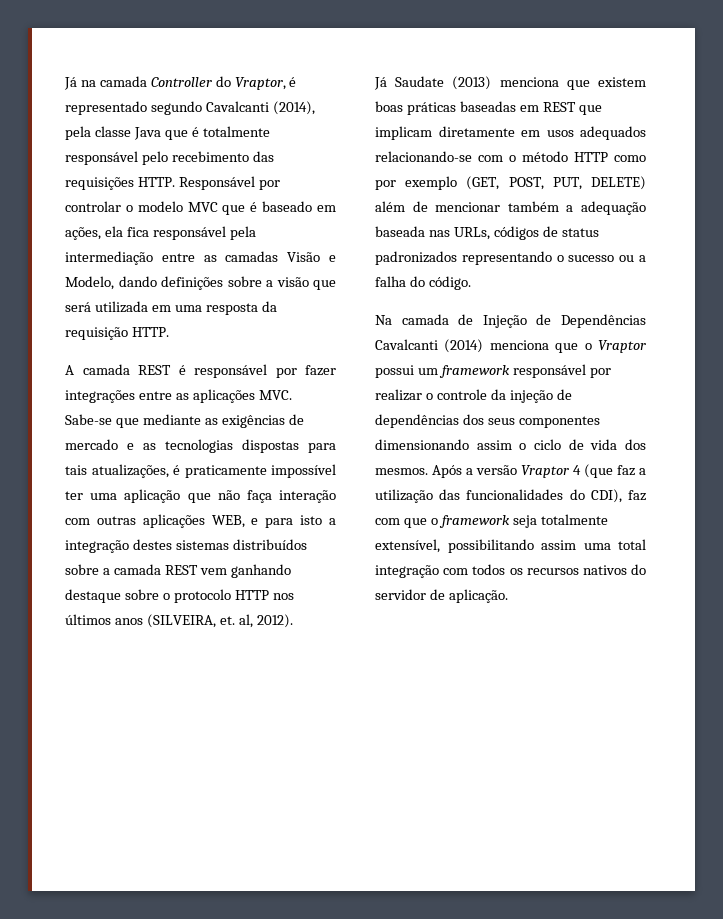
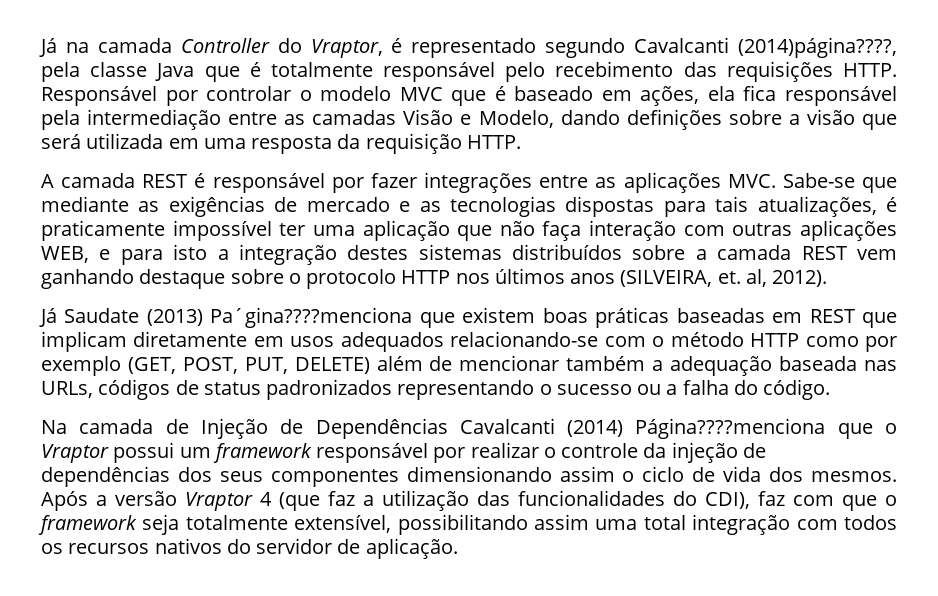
- Já na camada Controller do Vraptor, é representado segundo Cavalcanti (2014), pela classe Java que é totalmente responsável pelo recebimento das requisições HTTP.
+ Já na camada Controller do Vraptor, é representado segundo Cavalcanti (2014)página????, pela classe Java que é totalmente responsável pelo recebimento das requisições HTTP.
- Já Saudate (2013) menciona que existem boas práticas baseadas em REST que implicam diretamente em usos adequados relacionando-se com o método HTTP como por exemplo (GET, POST, PUT, DELETE) além de mencionar também a adequação baseada nas URLs, códigos de status padronizados representando o sucesso ou a falha do código.
+ Já Saudate (2013) Pa´gina????menciona que existem boas práticas baseadas em REST que implicam diretamente em usos adequados relacionando-se com o método HTTP como por exemplo (GET, POST, PUT, DELETE) além de mencionar também a adequação baseada nas URLs, códigos de status padronizados representando o sucesso ou a falha do código.
- Na camada de Injeção de Dependências Cavalcanti (2014) menciona que o Vraptor possui um framework responsável por realizar o controle da injeção de dependências dos seus componentes dimensionando assim o ciclo de vida dos mesmos.
+ Na camada de Injeção de Dependências Cavalcanti (2014) Página????menciona que o Vraptor possui um framework responsável por realizar o controle da injeção de dependências dos seus componentes dimensionando assim o ciclo de vida dos mesmos.

